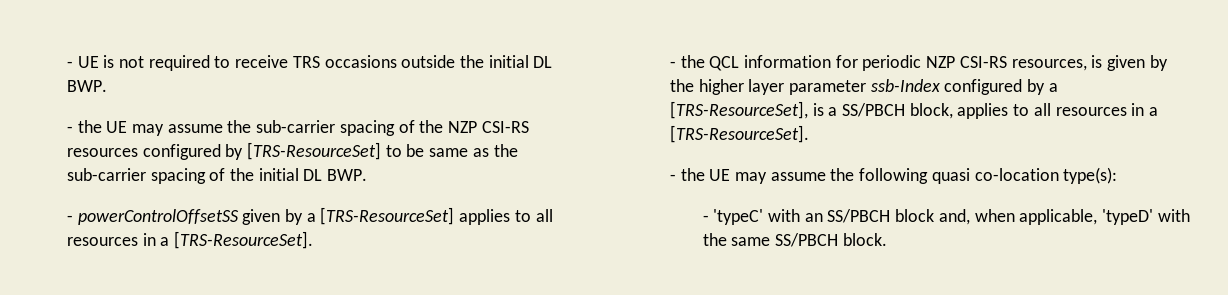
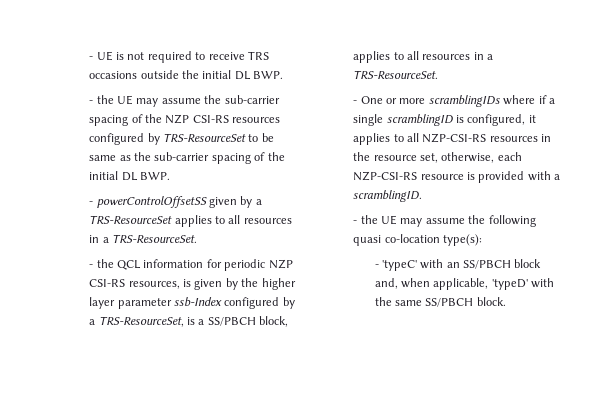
- - the UE may assume the sub-carrier spacing of the NZP CSI-RS resources configured by [TRS-ResourceSet] to be same as the sub-carrier spacing of the initial DL BWP.
+ - the UE may assume the sub-carrier spacing of the NZP CSI-RS resources configured by TRS-ResourceSet to be same as the sub-carrier spacing of the initial DL BWP.
- - powerControlOffsetSS given by a [TRS-ResourceSet] applies to all resources in a [TRS-ResourceSet].
+ - powerControlOffsetSS given by a TRS-ResourceSet applies to all resources in a TRS-ResourceSet.
- - the QCL information for periodic NZP CSI-RS resources, is given by the higher layer parameter ssb-Index configured by a [TRS-ResourceSet], is a SS/PBCH block, applies to all resources in a [TRS-ResourceSet].
+ - the QCL information for periodic NZP CSI-RS resources, is given by the higher layer parameter ssb-Index configured by a TRS-ResourceSet, is a SS/PBCH block, applies to all resources in a TRS-ResourceSet.
+ - One or more scramblingIDs where if a single scramblingID is configured, it applies to all NZP-CSI-RS resources in the resource set, otherwise, each NZP-CSI-RS resource is provided with a scramblingID.

